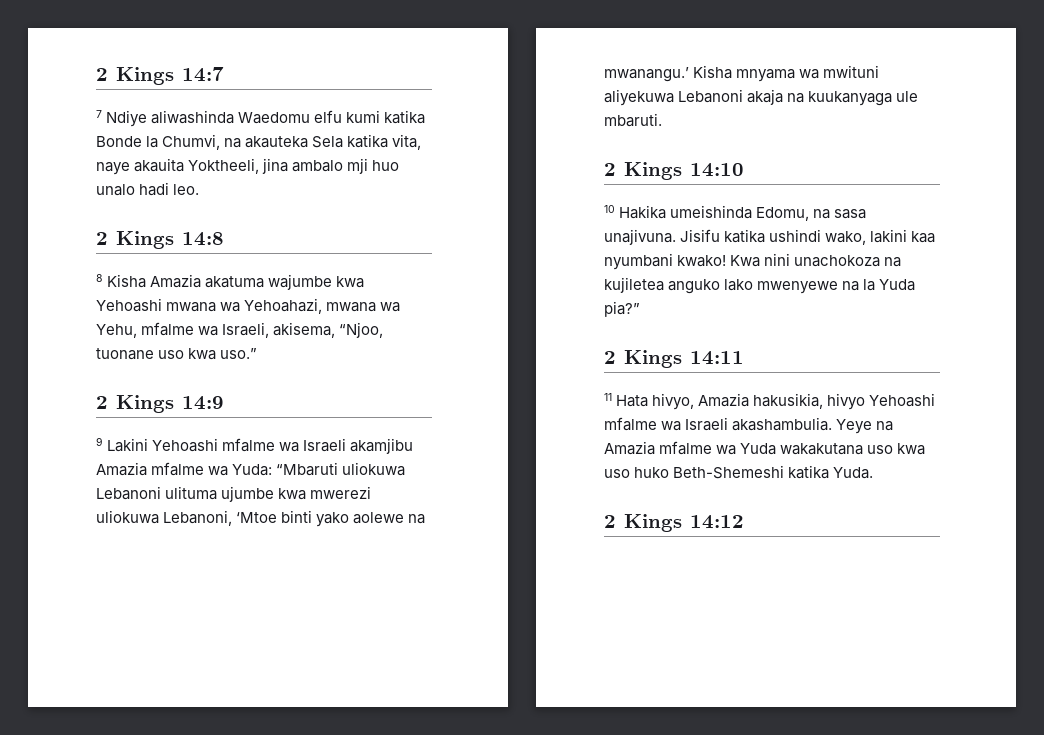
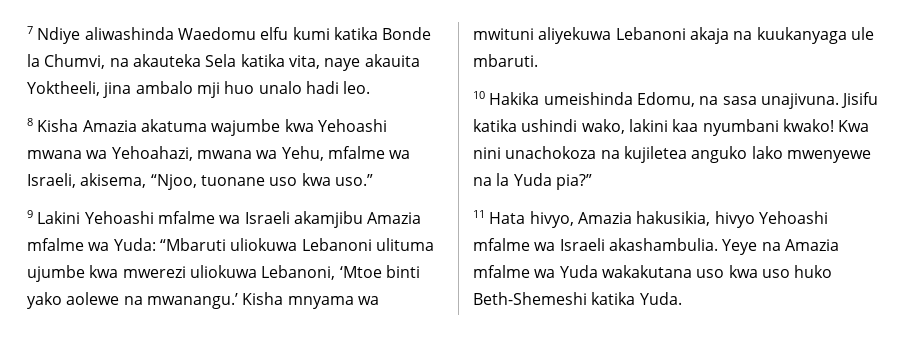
- 2 Kings 14:7
- 2 Kings 14:8
- 2 Kings 14:9
- 2 Kings 14:10
- 2 Kings 14:11
- 2 Kings 14:12

